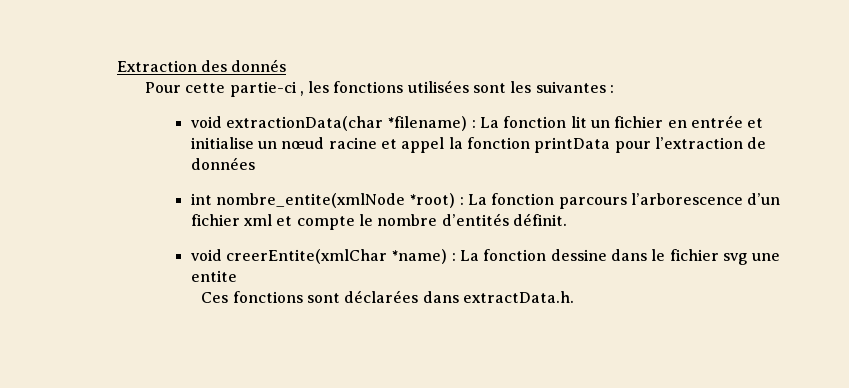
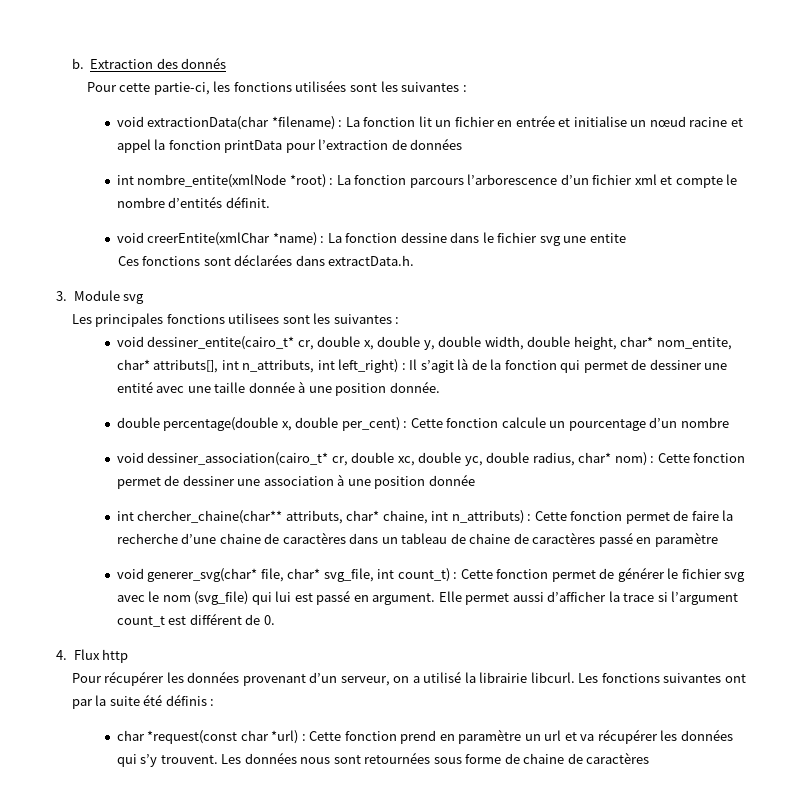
+ b.
- Pour cette partie-ci , les fonctions utilisées sont les suivantes :
+ Pour cette partie-ci, les fonctions utilisées sont les suivantes :
+ 3. Module svg
+ Les principales fonctions utilisees sont les suivantes :
+ void dessiner_entite(cairo_t* cr, double x, double y, double width, double height, char* nom_entite, char* attributs[], int n_attributs, int left_right) : Il s’agit là de la fonction qui permet de dessiner une entité avec une taille donnée à une position donnée.
+ double percentage(double x, double per_cent) : Cette fonction calcule un pourcentage d’un nombre
+ void dessiner_association(cairo_t* cr, double xc, double yc, double radius, char* nom) : Cette fonction permet de dessiner une association à une position donnée
+ int chercher_chaine(char** attributs, char* chaine, int n_attributs) : Cette fonction permet de faire la recherche d’une chaine de caractères dans un tableau de chaine de caractères passé en paramètre
+ void generer_svg(char* file, char* svg_file, int count_t) : Cette fonction permet de générer le fichier svg avec le nom (svg_file) qui lui est passé en argument. Elle permet aussi d’afficher la trace si l’argument count_t est différent de 0.
+ 4. Flux http
+ Pour récupérer les données provenant d’un serveur, on a utilisé la librairie libcurl. Les fonctions suivantes ont par la suite été définis :
+ char *request(const char *url) : Cette fonction prend en paramètre un url et va récupérer les données qui s’y trouvent. Les données nous sont retournées sous forme de chaine de caractères

